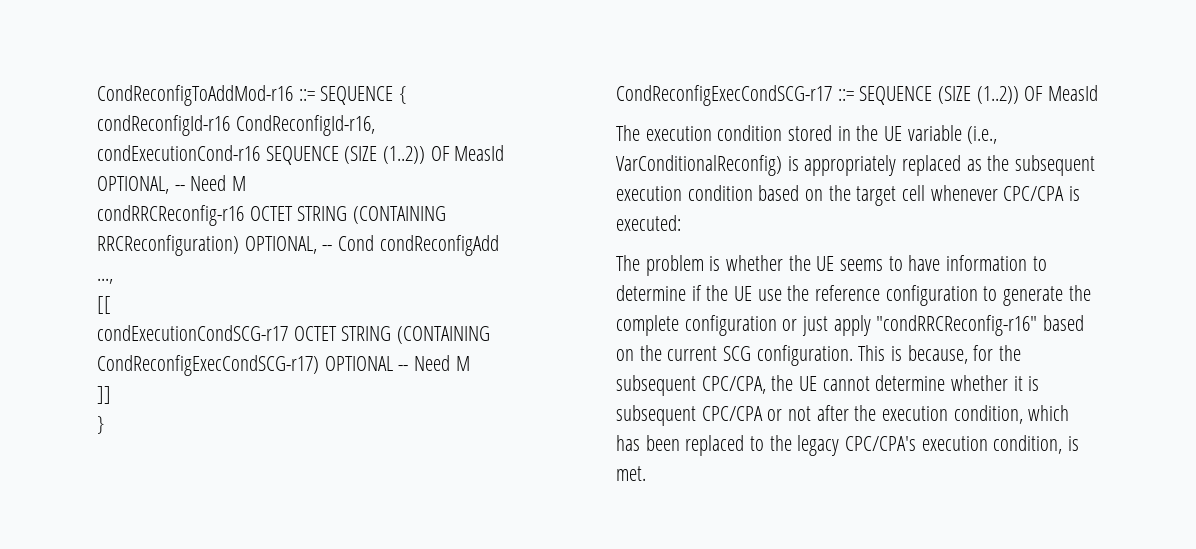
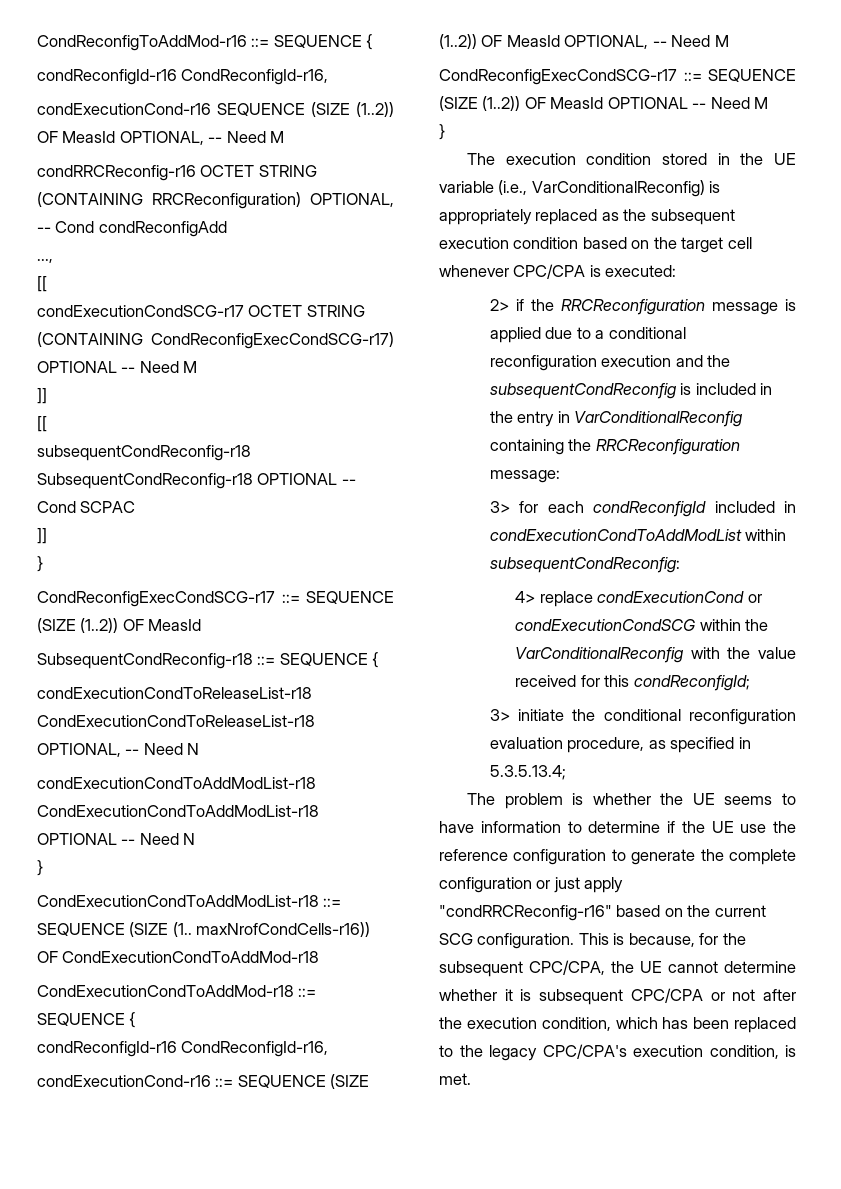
  condExecutionCondSCG-r17 OCTET STRING (CONTAINING CondReconfigExecCondSCG-r17) OPTIONAL -- Need M
+ ]]
+ [[
+ subsequentCondReconfig-r18 SubsequentCondReconfig-r18 OPTIONAL -- Cond SCPAC
+ SubsequentCondReconfig-r18 ::= SEQUENCE {
+ condExecutionCondToReleaseList-r18 CondExecutionCondToReleaseList-r18 OPTIONAL, -- Need N
+ condExecutionCondToAddModList-r18 CondExecutionCondToAddModList-r18 OPTIONAL -- Need N
+ }
+ CondExecutionCondToAddModList-r18 ::= SEQUENCE (SIZE (1.. maxNrofCondCells-r16)) OF CondExecutionCondToAddMod-r18
+ CondExecutionCondToAddMod-r18 ::= SEQUENCE {
+ condReconfigId-r16 CondReconfigId-r16,
+ condExecutionCond-r16 ::= SEQUENCE (SIZE (1..2)) OF MeasId OPTIONAL, -- Need M
+ CondReconfigExecCondSCG-r17 ::= SEQUENCE (SIZE (1..2)) OF MeasId OPTIONAL -- Need M
+ }
+ 2> if the RRCReconfiguration message is applied due to a conditional reconfiguration execution and the subsequentCondReconfig is included in the entry in VarConditionalReconfig containing the RRCReconfiguration message:
+ 3> for each condReconfigId included in condExecutionCondToAddModList within subsequentCondReconfig:
+ 4> replace condExecutionCond or condExecutionCondSCG within the VarConditionalReconfig with the value received for this condReconfigId;
+ 3> initiate the conditional reconfiguration evaluation procedure, as specified in 5.3.5.13.4;

